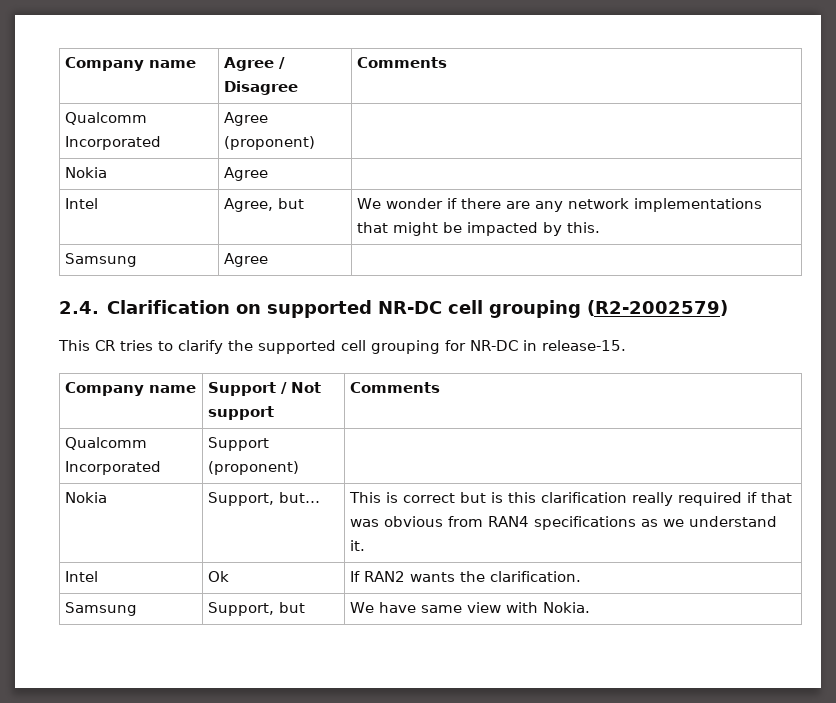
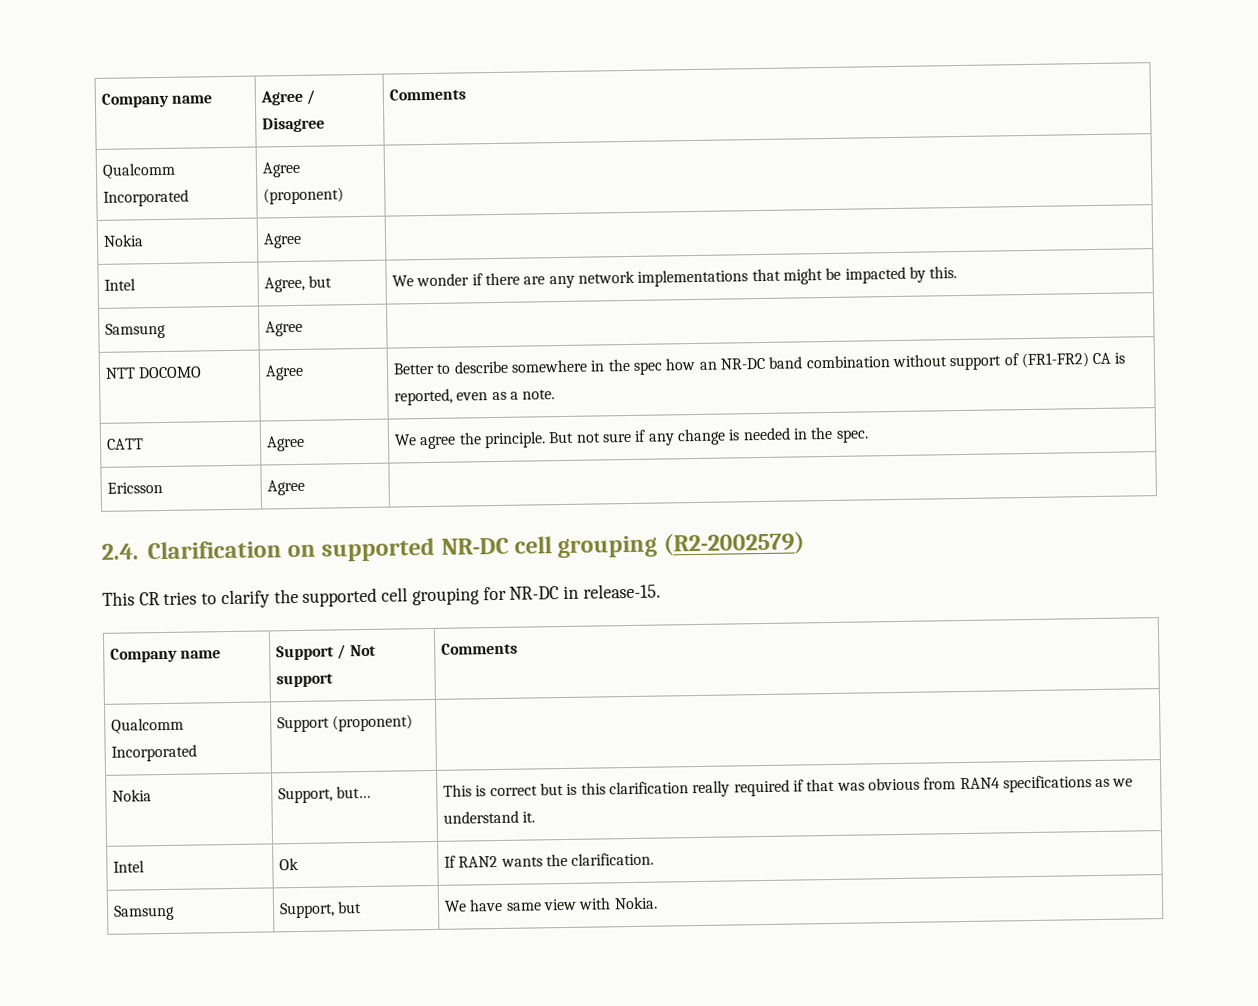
+ NTT DOCOMO | Agree | Better to describe somewhere in the spec how an NR-DC band combination without support of (FR1-FR2) CA is reported, even as a note.
+ CATT | Agree | We agree the principle. But not sure if any change is needed in the spec.
+ Ericsson | Agree |

